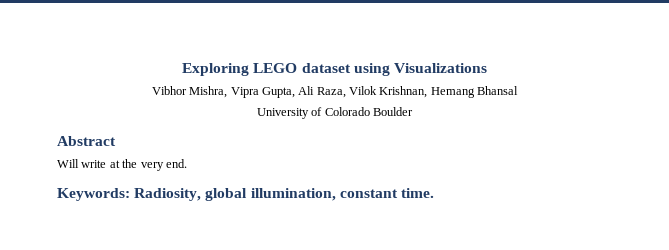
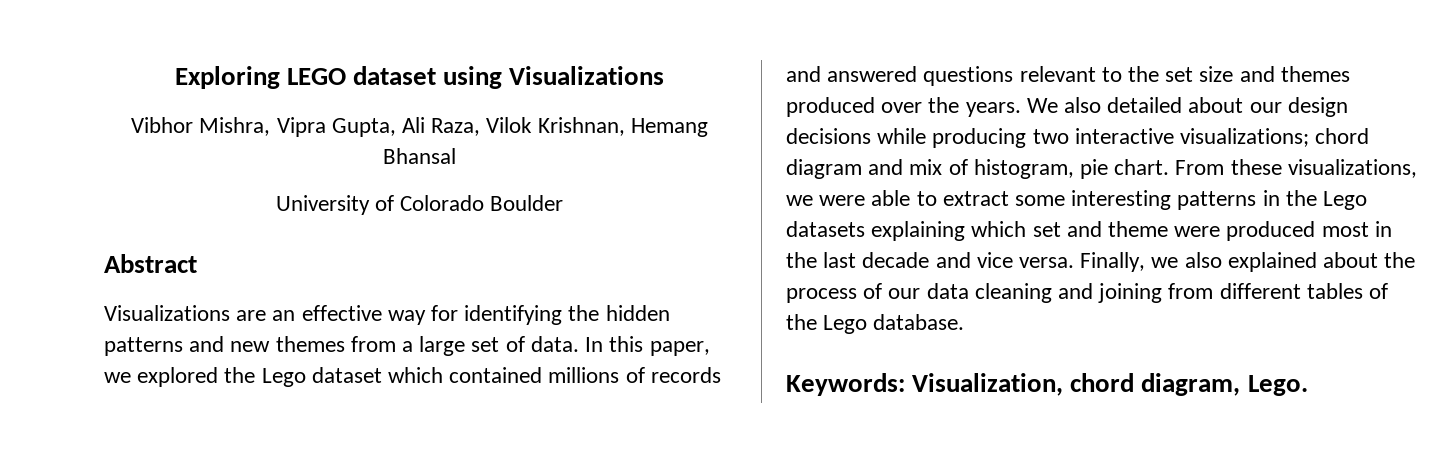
- Will write at the very end.
- Keywords: Radiosity, global illumination, constant time.
+ Visualizations are an effective way for identifying the hidden patterns and new themes from a large set of data. In this paper, we explored the Lego dataset which contained millions of records and answered questions relevant to the set size and themes produced over the years. We also detailed about our design decisions while producing two interactive visualizations; chord diagram and mix of histogram, pie chart. From these visualizations, we were able to extract some interesting patterns in the Lego datasets explaining which set and theme were produced most in the last decade and vice versa. Finally, we also explained about the process of our data cleaning and joining from different tables of the Lego database.
+ Keywords: Visualization, chord diagram, Lego.

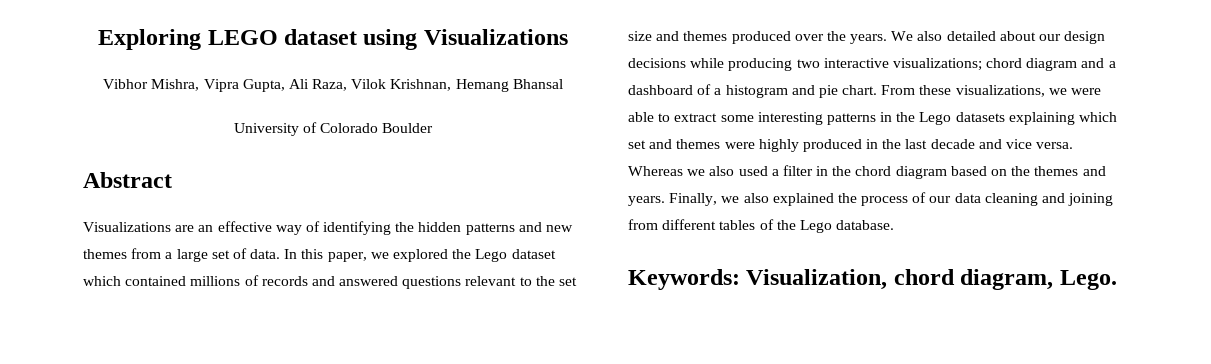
- Visualizations are an effective way for identifying the hidden patterns and new themes from a large set of data.
+ Visualizations are an effective way of identifying the hidden patterns and new themes from a large set of data.
- We also detailed about our design decisions while producing two interactive visualizations; chord diagram and mix of histogram, pie chart.
+ We also detailed about our design decisions while producing two interactive visualizations; chord diagram and a dashboard of a histogram and pie chart.
- From these visualizations, we were able to extract some interesting patterns in the Lego datasets explaining which set and theme were produced most in the last decade and vice versa.
+ From these visualizations, we were able to extract some interesting patterns in the Lego datasets explaining which set and themes were highly produced in the last decade and vice versa.
+ Whereas we also used a filter in the chord diagram based on the themes and years.
- Finally, we also explained about the process of our data cleaning and joining from different tables of the Lego database.
+ Finally, we also explained the process of our data cleaning and joining from different tables of the Lego database.

